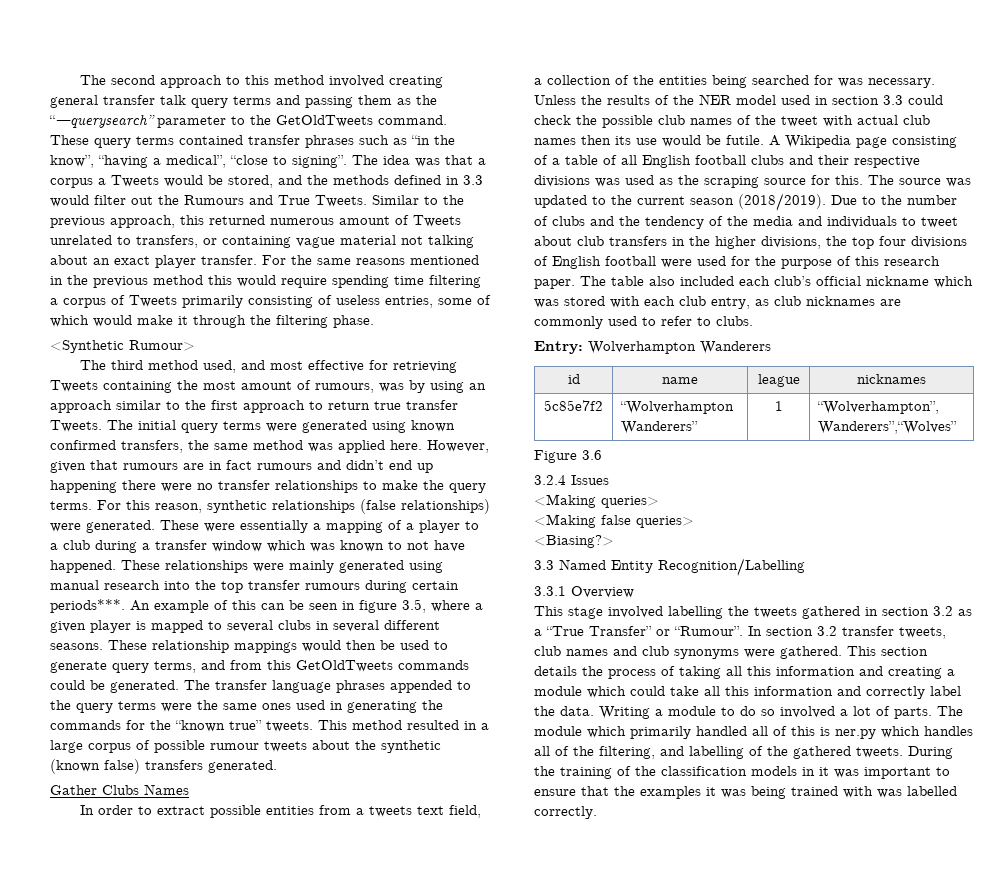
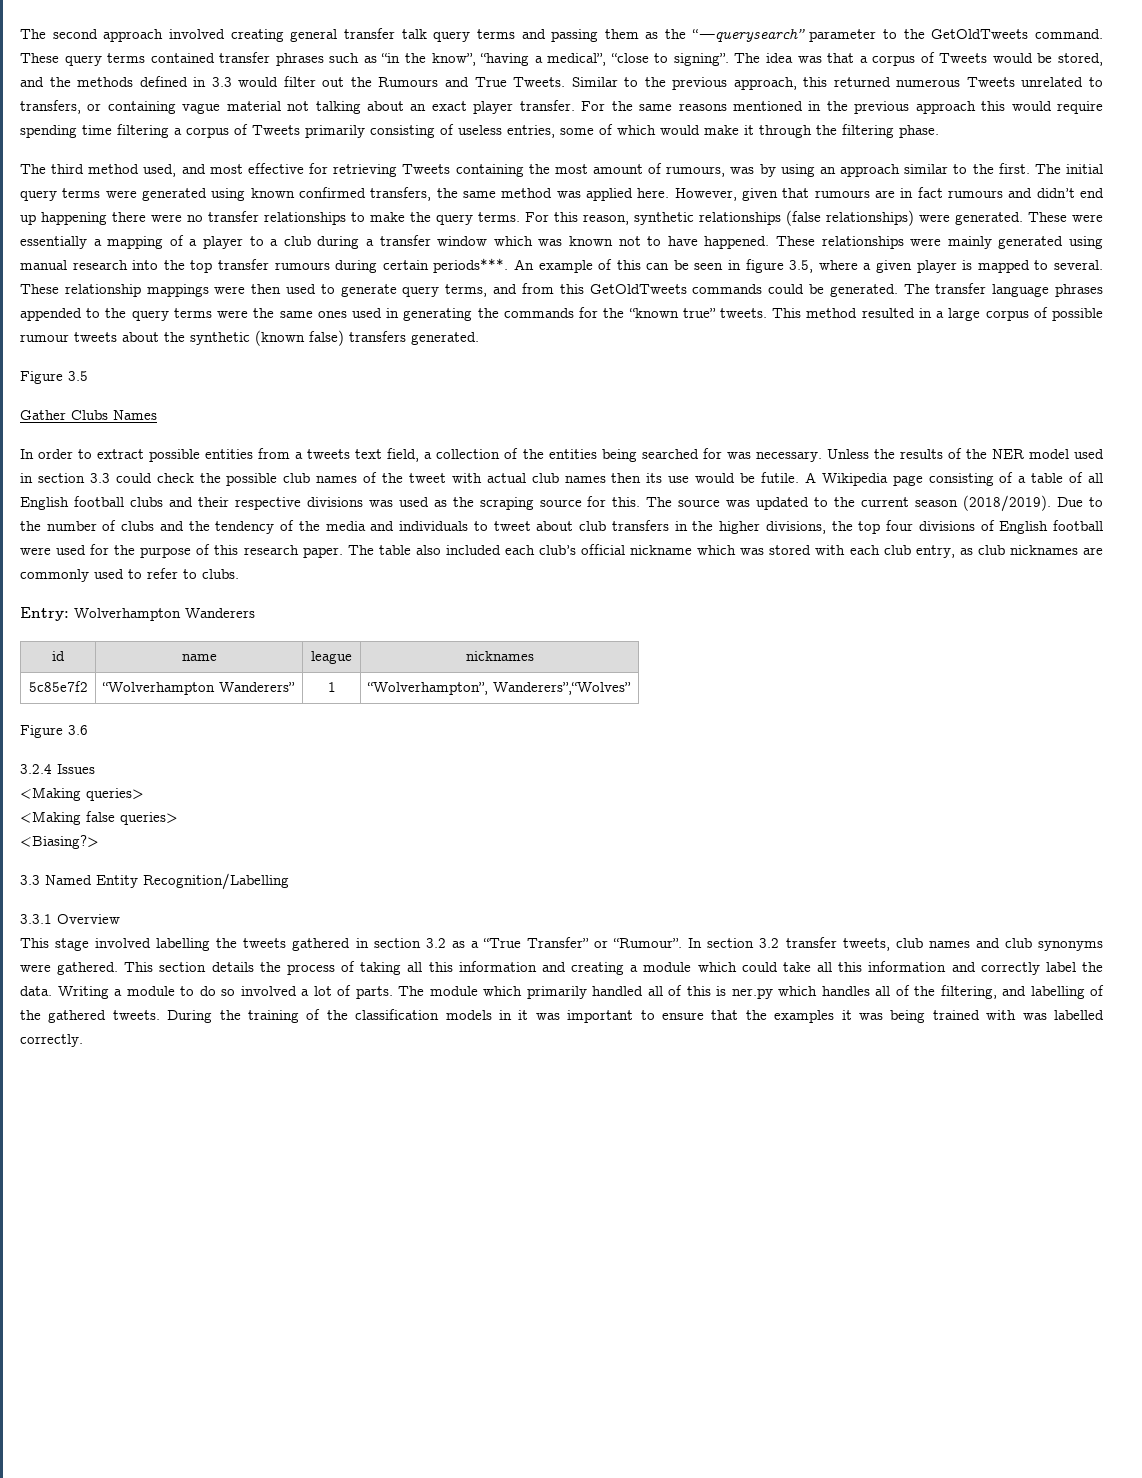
- The second approach to this method involved creating general transfer talk query terms and passing them as the “—querysearch” parameter to the GetOldTweets command.
+ The second approach involved creating general transfer talk query terms and passing them as the “—querysearch” parameter to the GetOldTweets command.
- The idea was that a corpus a Tweets would be stored, and the methods defined in 3.3 would filter out the Rumours and True Tweets.
+ The idea was that a corpus of Tweets would be stored, and the methods defined in 3.3 would filter out the Rumours and True Tweets.
- Similar to the previous approach, this returned numerous amount of Tweets unrelated to transfers, or containing vague material not talking about an exact player transfer.
+ Similar to the previous approach, this returned numerous Tweets unrelated to transfers, or containing vague material not talking about an exact player transfer.
- For the same reasons mentioned in the previous method this would require spending time filtering a corpus of Tweets primarily consisting of useless entries, some of which would make it through the filtering phase.
+ For the same reasons mentioned in the previous approach this would require spending time filtering a corpus of Tweets primarily consisting of useless entries, some of which would make it through the filtering phase.
- <Synthetic Rumour>
- The third method used, and most effective for retrieving Tweets containing the most amount of rumours, was by using an approach similar to the first approach to return true transfer Tweets.
+ The third method used, and most effective for retrieving Tweets containing the most amount of rumours, was by using an approach similar to the first.
- These were essentially a mapping of a player to a club during a transfer window which was known to not have happened.
+ These were essentially a mapping of a player to a club during a transfer window which was known not to have happened.
- An example of this can be seen in figure 3.5, where a given player is mapped to several clubs in several different seasons. These relationship mappings would then be used to generate query terms, and from this GetOldTweets commands could be generated.
+ An example of this can be seen in figure 3.5, where a given player is mapped to several. These relationship mappings were then used to generate query terms, and from this GetOldTweets commands could be generated.
+ Figure 3.5

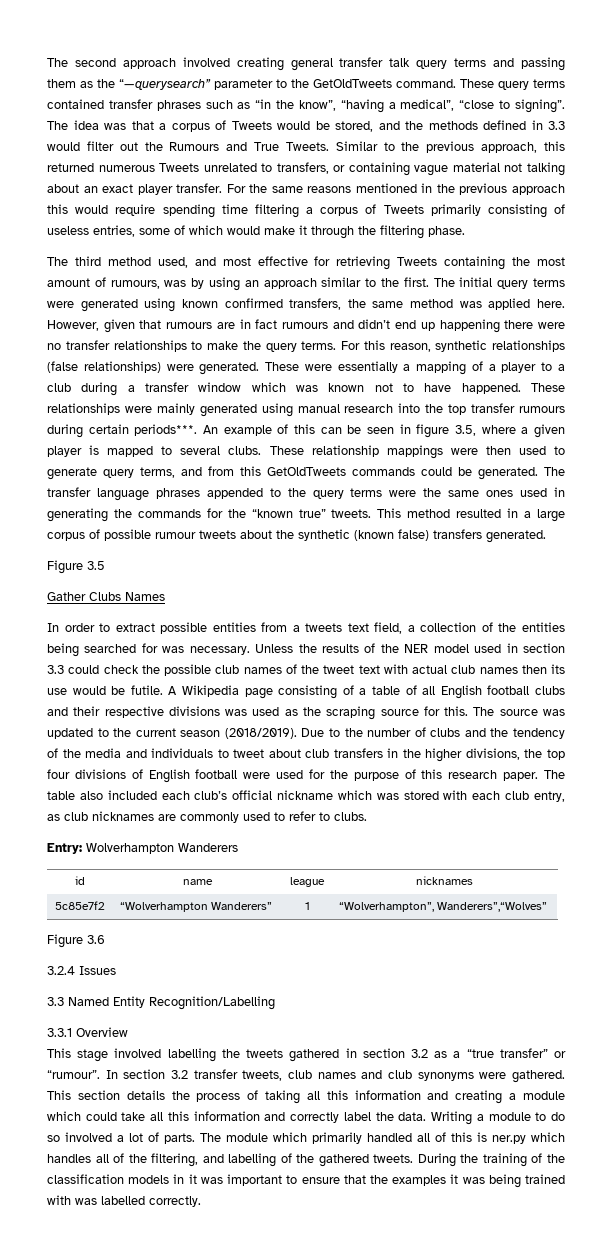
- An example of this can be seen in figure 3.5, where a given player is mapped to several.
+ An example of this can be seen in figure 3.5, where a given player is mapped to several clubs.
- Unless the results of the NER model used in section 3.3 could check the possible club names of the tweet with actual club names then its use would be futile.
+ Unless the results of the NER model used in section 3.3 could check the possible club names of the tweet text with actual club names then its use would be futile.
- <Making queries>
- <Making false queries>
- <Biasing?>
- This stage involved labelling the tweets gathered in section 3.2 as a “True Transfer” or “Rumour”.
+ This stage involved labelling the tweets gathered in section 3.2 as a “true transfer” or “rumour”.

